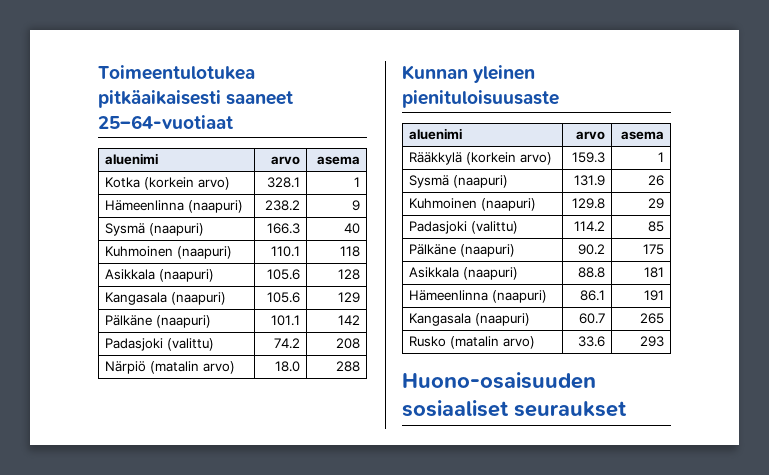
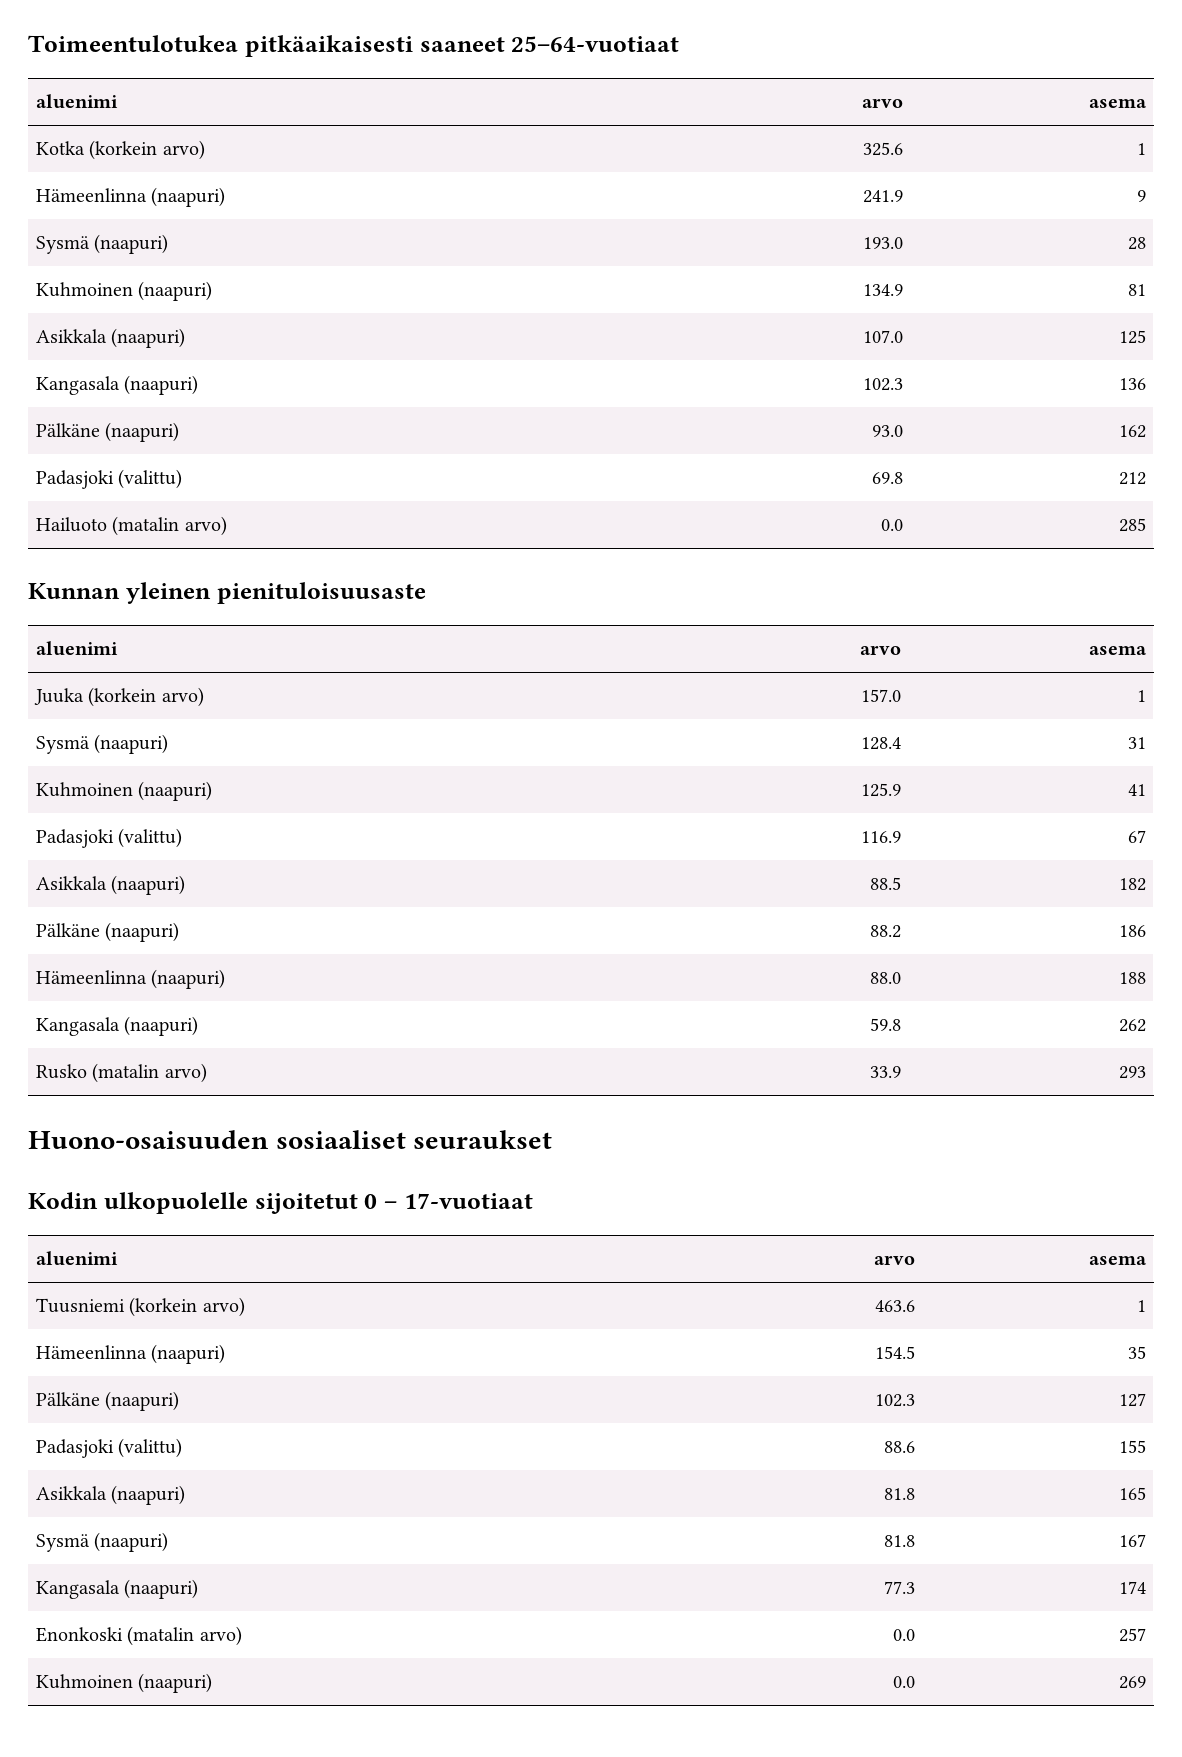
- Kotka (korkein arvo) | 328.1 | 1
- Hämeenlinna (naapuri) | 238.2 | 9
+ Kotka (korkein arvo) | 325.6 | 1
+ Hämeenlinna (naapuri) | 241.9 | 9
- Sysmä (naapuri) | 166.3 | 40
- Kuhmoinen (naapuri) | 110.1 | 118
- Asikkala (naapuri) | 105.6 | 128
- Kangasala (naapuri) | 105.6 | 129
- Pälkäne (naapuri) | 101.1 | 142
- Padasjoki (valittu) | 74.2 | 208
- Närpiö (matalin arvo) | 18.0 | 288
+ Sysmä (naapuri) | 193.0 | 28
+ Kuhmoinen (naapuri) | 134.9 | 81
+ Asikkala (naapuri) | 107.0 | 125
+ Kangasala (naapuri) | 102.3 | 136
+ Pälkäne (naapuri) | 93.0 | 162
+ Padasjoki (valittu) | 69.8 | 212
+ Hailuoto (matalin arvo) | 0.0 | 285
- Rääkkylä (korkein arvo) | 159.3 | 1
+ Juuka (korkein arvo) | 157.0 | 1
- Sysmä (naapuri) | 131.9 | 26
- Kuhmoinen (naapuri) | 129.8 | 29
- Padasjoki (valittu) | 114.2 | 85
- Pälkäne (naapuri) | 90.2 | 175
- Asikkala (naapuri) | 88.8 | 181
- Hämeenlinna (naapuri) | 86.1 | 191
- Kangasala (naapuri) | 60.7 | 265
+ Sysmä (naapuri) | 128.4 | 31
+ Kuhmoinen (naapuri) | 125.9 | 41
+ Padasjoki (valittu) | 116.9 | 67
+ Asikkala (naapuri) | 88.5 | 182
+ Pälkäne (naapuri) | 88.2 | 186
+ Hämeenlinna (naapuri) | 88.0 | 188
+ Kangasala (naapuri) | 59.8 | 262
- Rusko (matalin arvo) | 33.6 | 293
+ Rusko (matalin arvo) | 33.9 | 293
+ Kodin ulkopuolelle sijoitetut 0 – 17-vuotiaat
+ aluenimi | arvo | asema
+ Tuusniemi (korkein arvo) | 463.6 | 1
+ Hämeenlinna (naapuri) | 154.5 | 35
+ Pälkäne (naapuri) | 102.3 | 127
+ Padasjoki (valittu) | 88.6 | 155
+ Asikkala (naapuri) | 81.8 | 165
+ Sysmä (naapuri) | 81.8 | 167
+ Kangasala (naapuri) | 77.3 | 174
+ Enonkoski (matalin arvo) | 0.0 | 257
+ Kuhmoinen (naapuri) | 0.0 | 269

